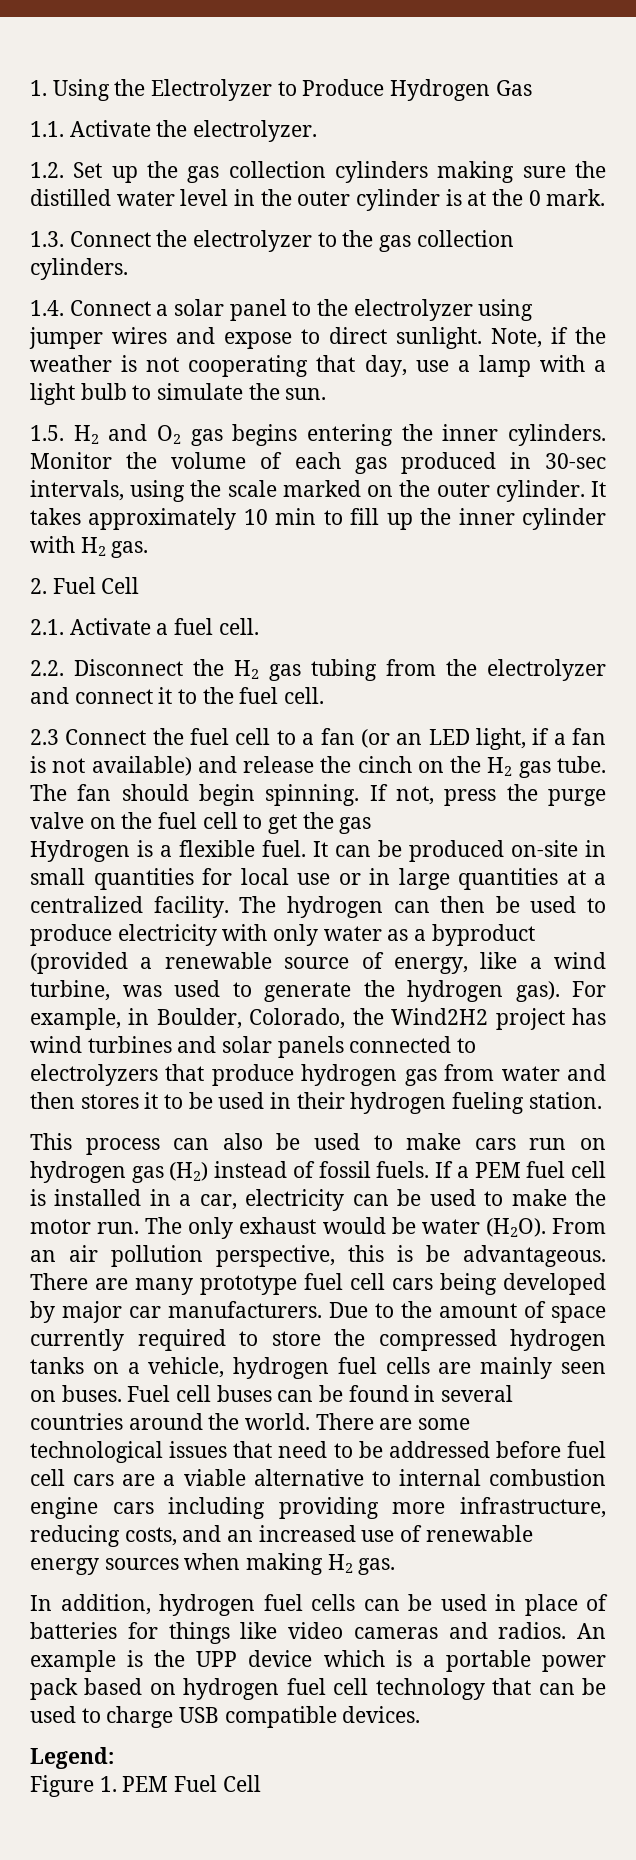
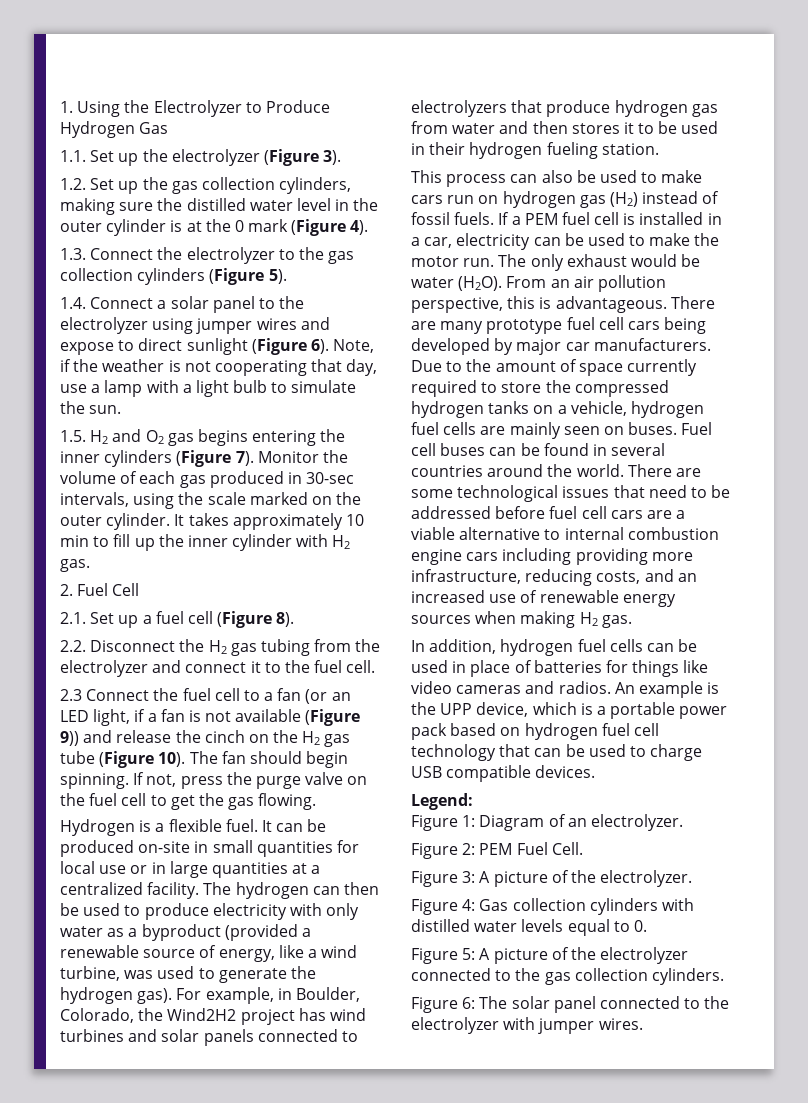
- 1.1. Activate the electrolyzer.
+ 1.1. Set up the electrolyzer (Figure 3).
- 1.2. Set up the gas collection cylinders making sure the distilled water level in the outer cylinder is at the 0 mark.
+ 1.2. Set up the gas collection cylinders, making sure the distilled water level in the outer cylinder is at the 0 mark (Figure 4).
- 1.3. Connect the electrolyzer to the gas collection cylinders.
+ 1.3. Connect the electrolyzer to the gas collection cylinders (Figure 5).
- 1.4. Connect a solar panel to the electrolyzer using jumper wires and expose to direct sunlight.
+ 1.4. Connect a solar panel to the electrolyzer using jumper wires and expose to direct sunlight (Figure 6).
- 1.5. H2 and O2 gas begins entering the inner cylinders.
+ 1.5. H2 and O2 gas begins entering the inner cylinders (Figure 7).
- 2.1. Activate a fuel cell.
+ 2.1. Set up a fuel cell (Figure 8).
- 2.3 Connect the fuel cell to a fan (or an LED light, if a fan is not available) and release the cinch on the H2 gas tube.
+ 2.3 Connect the fuel cell to a fan (or an LED light, if a fan is not available (Figure 9)) and release the cinch on the H2 gas tube (Figure 10).
- If not, press the purge valve on the fuel cell to get the gas
+ If not, press the purge valve on the fuel cell to get the gas flowing.
- From an air pollution perspective, this is be advantageous.
+ From an air pollution perspective, this is advantageous.
- An example is the UPP device which is a portable power pack based on hydrogen fuel cell technology that can be used to charge USB compatible devices.
+ An example is the UPP device, which is a portable power pack based on hydrogen fuel cell technology that can be used to charge USB compatible devices.
- Figure 1. PEM Fuel Cell
+ Figure 1: Diagram of an electrolyzer.
+ Figure 2: PEM Fuel Cell.
+ Figure 3: A picture of the electrolyzer.
+ Figure 4: Gas collection cylinders with distilled water levels equal to 0.
+ Figure 5: A picture of the electrolyzer connected to the gas collection cylinders.
+ Figure 6: The solar panel connected to the electrolyzer with jumper wires.

